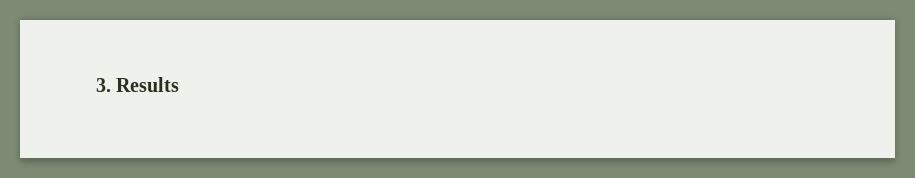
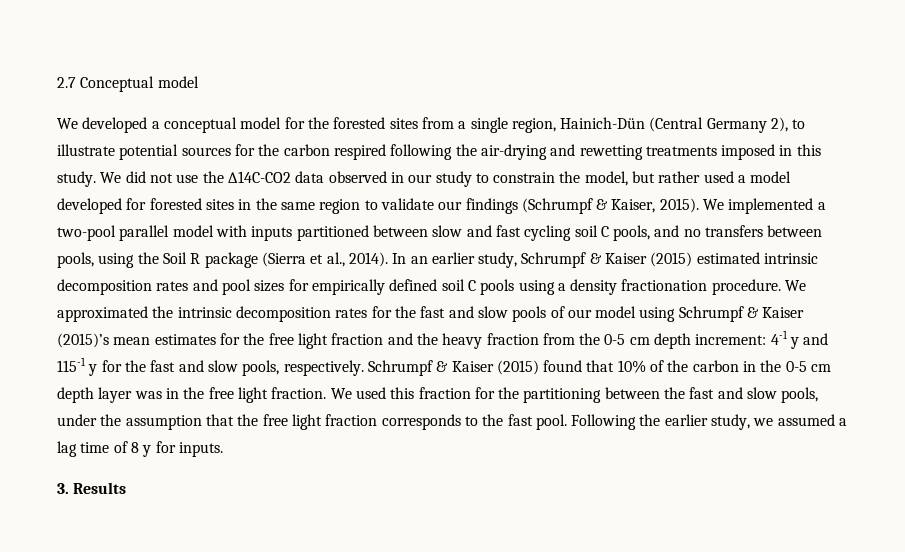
+ 2.7 Conceptual model
+ We developed a conceptual model for the forested sites from a single region, Hainich-Dün (Central Germany 2), to illustrate potential sources for the carbon respired following the air-drying and rewetting treatments imposed in this study. We did not use the ∆14C-CO2 data observed in our study to constrain the model, but rather used a model developed for forested sites in the same region to validate our findings (Schrumpf & Kaiser, 2015). We implemented a two-pool parallel model with inputs partitioned between slow and fast cycling soil C pools, and no transfers between pools, using the Soil R package (Sierra et al., 2014). In an earlier study, Schrumpf & Kaiser (2015) estimated intrinsic decomposition rates and pool sizes for empirically defined soil C pools using a density fractionation procedure. We approximated the intrinsic decomposition rates for the fast and slow pools of our model using Schrumpf & Kaiser (2015)’s mean estimates for the free light fraction and the heavy fraction from the 0-5 cm depth increment: 4-1 y and 115-1 y for the fast and slow pools, respectively. Schrumpf & Kaiser (2015) found that 10% of the carbon in the 0-5 cm depth layer was in the free light fraction. We used this fraction for the partitioning between the fast and slow pools, under the assumption that the free light fraction corresponds to the fast pool. Following the earlier study, we assumed a lag time of 8 y for inputs.

